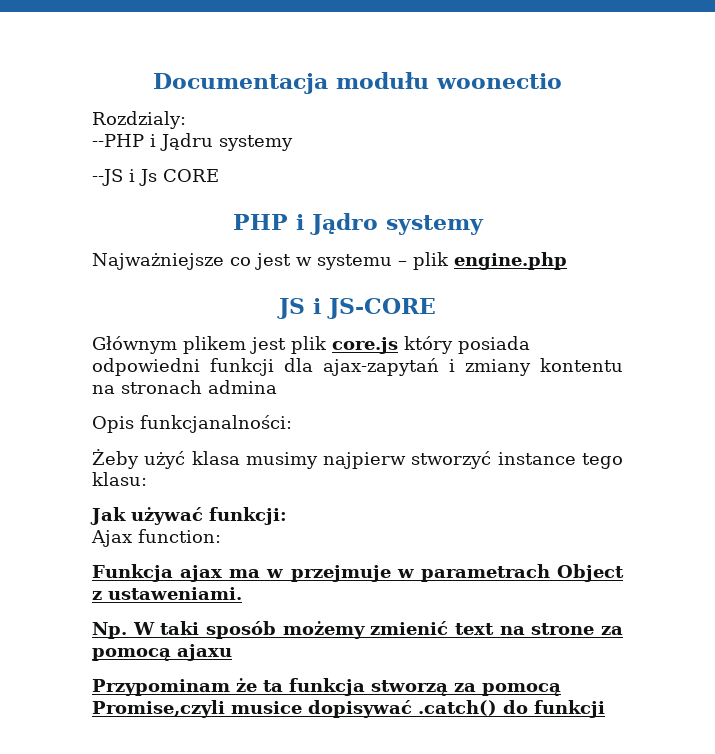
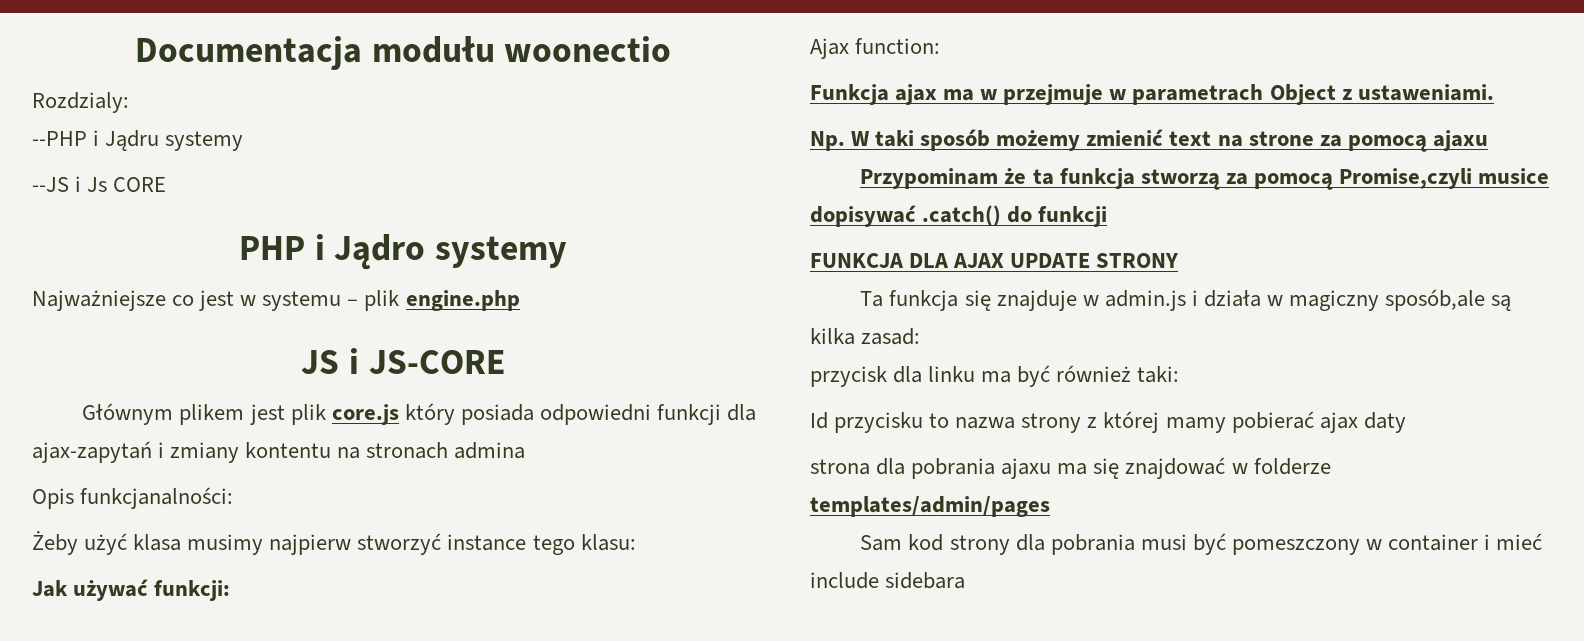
+ FUNKCJA DLA AJAX UPDATE STRONY
+ Ta funkcja się znajduje w admin.js i działa w magiczny sposób,ale są kilka zasad:
+ przycisk dla linku ma być również taki:
+ Id przycisku to nazwa strony z której mamy pobierać ajax daty
+ strona dla pobrania ajaxu ma się znajdować w folderze templates/admin/pages
+ Sam kod strony dla pobrania musi być pomeszczony w container i mieć include sidebara

